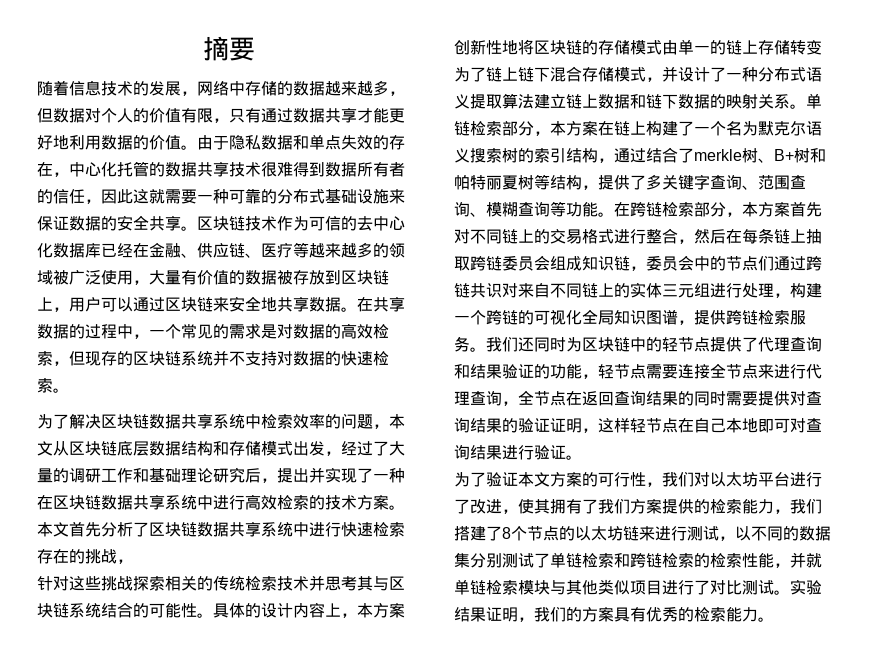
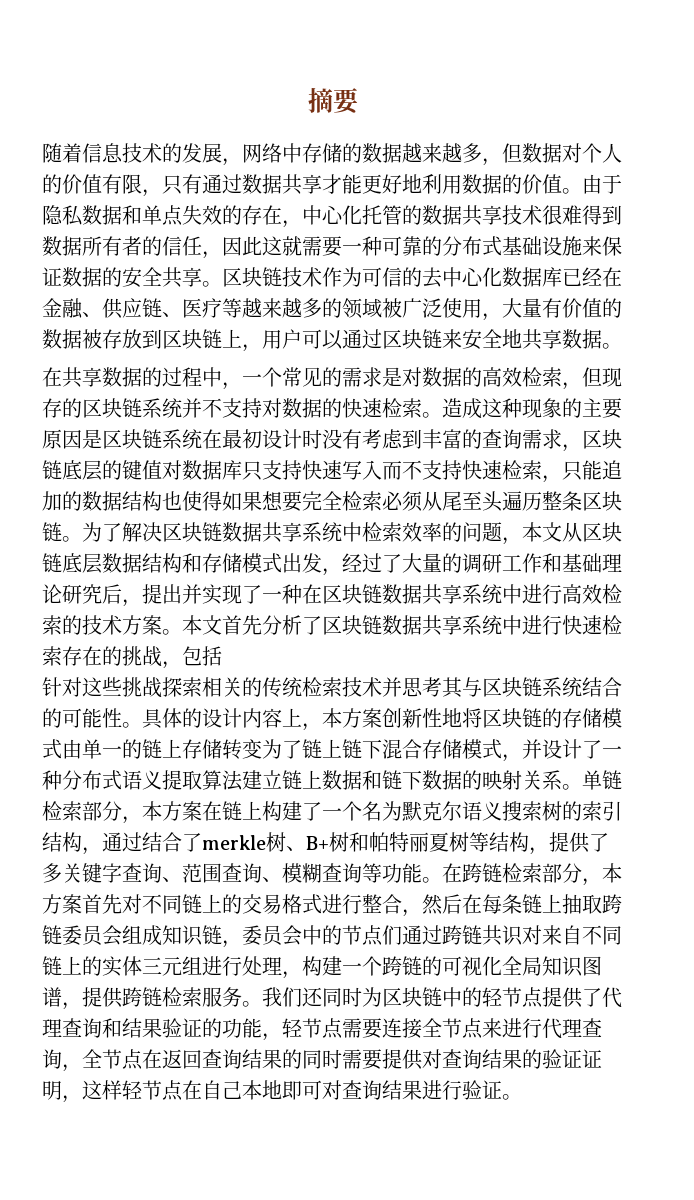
- 区块链技术作为可信的去中心化数据库已经在金融、供应链、医疗等越来越多的领域被广泛使用，大量有价值的数据被存放到区块链上，用户可以通过区块链来安全地共享数据。在共享数据的过程中，一个常见的需求是对数据的高效检索，但现存的区块链系统并不支持对数据的快速检索。
- 为了解决区块链数据共享系统中检索效率的问题，本文从区块链底层数据结构和存储模式出发，经过了大量的调研工作和基础理论研究后，提出并实现了一种在区块链数据共享系统中进行高效检索的技术方案。
+ 区块链技术作为可信的去中心化数据库已经在金融、供应链、医疗等越来越多的领域被广泛使用，大量有价值的数据被存放到区块链上，用户可以通过区块链来安全地共享数据。
+ 在共享数据的过程中，一个常见的需求是对数据的高效检索，但现存的区块链系统并不支持对数据的快速检索。造成这种现象的主要原因是区块链系统在最初设计时没有考虑到丰富的查询需求，区块链底层的键值对数据库只支持快速写入而不支持快速检索，只能追加的数据结构也使得如果想要完全检索必须从尾至头遍历整条区块链。为了解决区块链数据共享系统中检索效率的问题，本文从区块链底层数据结构和存储模式出发，经过了大量的调研工作和基础理论研究后，提出并实现了一种在区块链数据共享系统中进行高效检索的技术方案。
- 本文首先分析了区块链数据共享系统中进行快速检索存在的挑战，
+ 本文首先分析了区块链数据共享系统中进行快速检索存在的挑战，包括
- 为了验证本文方案的可行性，我们对以太坊平台进行了改进，使其拥有了我们方案提供的检索能力，我们搭建了8个节点的以太坊链来进行测试，以不同的数据集分别测试了单链检索和跨链检索的检索性能，并就单链检索模块与其他类似项目进行了对比测试。实验结果证明，我们的方案具有优秀的检索能力。

